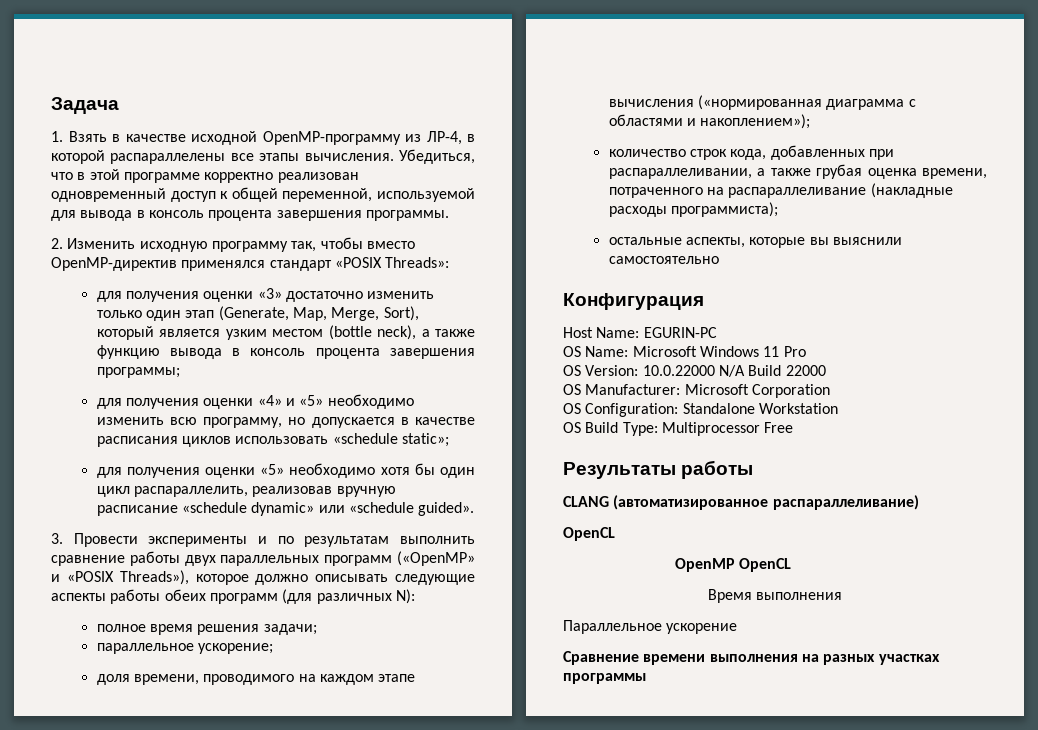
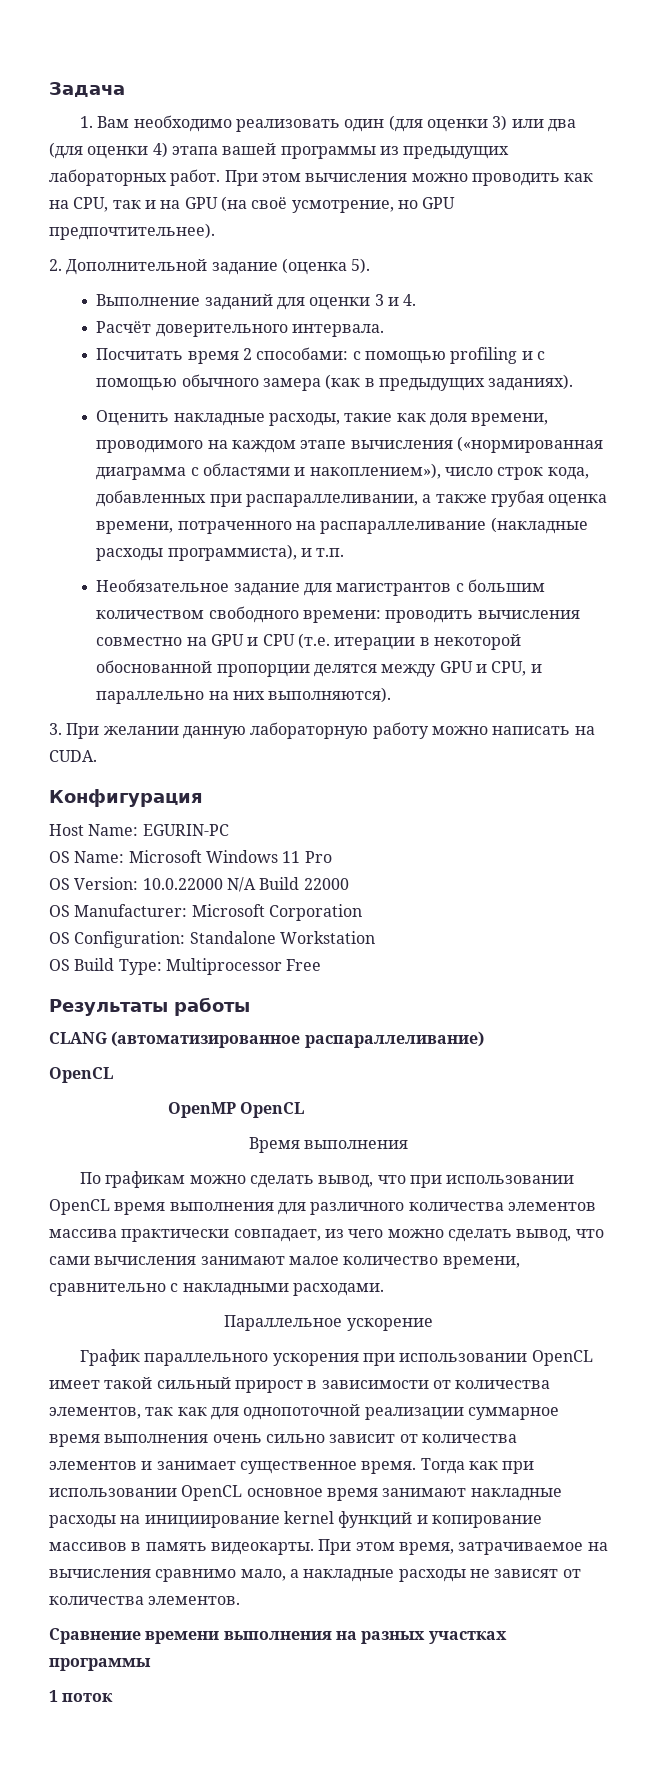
- 1. Взять в качестве исходной OpenMP-программу из ЛР-4, в которой распараллелены все этапы вычисления. Убедиться, что в этой программе корректно реализован одновременный доступ к общей переменной, используемой для вывода в консоль процента завершения программы.
- 2. Изменить исходную программу так, чтобы вместо OpenMP-директив применялся стандарт «POSIX Threads»:
- для получения оценки «3» достаточно изменить только один этап (Generate, Map, Merge, Sort), который является узким местом (bottle neck), а также функцию вывода в консоль процента завершения программы;
- для получения оценки «4» и «5» необходимо изменить всю программу, но допускается в качестве расписания циклов использовать «schedule static»;
- для получения оценки «5» необходимо хотя бы один цикл распараллелить, реализовав вручную расписание «schedule dynamic» или «schedule guided».
- 3. Провести эксперименты и по результатам выполнить сравнение работы двух параллельных программ («OpenMP» и «POSIX Threads»), которое должно описывать следующие аспекты работы обеих программ (для различных N):
- полное время решения задачи;
- параллельное ускорение;
- доля времени, проводимого на каждом этапе вычисления («нормированная диаграмма с областями и накоплением»);
- количество строк кода, добавленных при распараллеливании, а также грубая оценка времени, потраченного на распараллеливание (накладные расходы программиста);
- остальные аспекты, которые вы выяснили самостоятельно
+ 1. Вам необходимо реализовать один (для оценки 3) или два (для оценки 4) этапа вашей программы из предыдущих лабораторных работ. При этом вычисления можно проводить как на CPU, так и на GPU (на своё усмотрение, но GPU предпочтительнее).
+ 2. Дополнительной задание (оценка 5).
+ Выполнение заданий для оценки 3 и 4.
+ Расчёт доверительного интервала.
+ Посчитать время 2 способами: с помощью profiling и с помощью обычного замера (как в предыдущих заданиях).
+ Оценить накладные расходы, такие как доля времени, проводимого на каждом этапе вычисления («нормированная диаграмма с областями и накоплением»), число строк кода, добавленных при распараллеливании, а также грубая оценка времени, потраченного на распараллеливание (накладные расходы программиста), и т.п.
+ Необязательное задание для магистрантов с большим количеством свободного времени: проводить вычисления совместно на GPU и CPU (т.е. итерации в некоторой обоснованной пропорции делятся между GPU и CPU, и параллельно на них выполняются).
+ 3. При желании данную лабораторную работу можно написать на CUDA.
+ По графикам можно сделать вывод, что при использовании OpenCL время выполнения для различного количества элементов массива практически совпадает, из чего можно сделать вывод, что сами вычисления занимают малое количество времени, сравнительно с накладными расходами.
  Параллельное ускорение
+ График параллельного ускорения при использовании OpenCL имеет такой сильный прирост в зависимости от количества элементов, так как для однопоточной реализации суммарное время выполнения очень сильно зависит от количества элементов и занимает существенное время. Тогда как при использовании OpenCL основное время занимают накладные расходы на инициирование kernel функций и копирование массивов в память видеокарты. При этом время, затрачиваемое на вычисления сравнимо мало, а накладные расходы не зависят от количества элементов.
+ 1 поток

